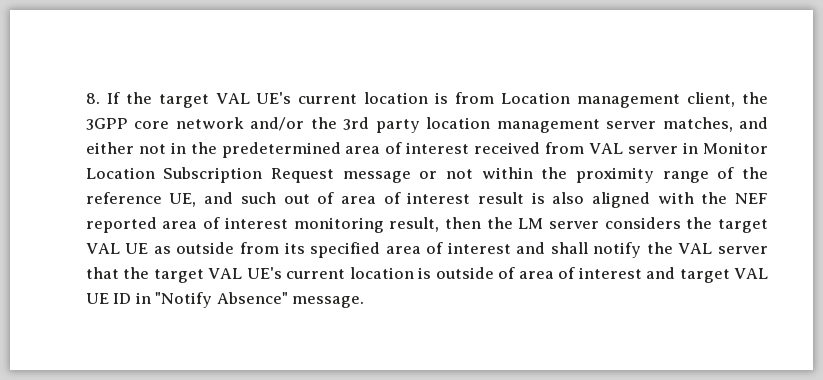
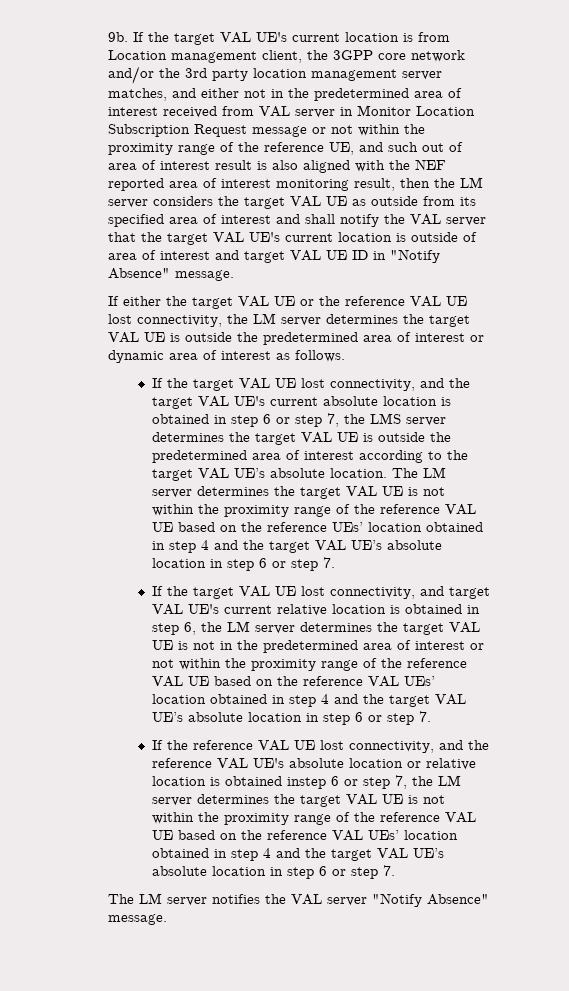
- 8. If the target VAL UE's current location is from Location management client, the 3GPP core network and/or the 3rd party location management server matches, and either not in the predetermined area of interest received from VAL server in Monitor Location Subscription Request message or not within the proximity range of the reference UE, and such out of area of interest result is also aligned with the NEF reported area of interest monitoring result, then the LM server considers the target VAL UE as outside from its specified area of interest and shall notify the VAL server that the target VAL UE's current location is outside of area of interest and target VAL UE ID in "Notify Absence" message.
+ 9b. If the target VAL UE's current location is from Location management client, the 3GPP core network and/or the 3rd party location management server matches, and either not in the predetermined area of interest received from VAL server in Monitor Location Subscription Request message or not within the proximity range of the reference UE, and such out of area of interest result is also aligned with the NEF reported area of interest monitoring result, then the LM server considers the target VAL UE as outside from its specified area of interest and shall notify the VAL server that the target VAL UE's current location is outside of area of interest and target VAL UE ID in "Notify Absence" message.
+ If either the target VAL UE or the reference VAL UE lost connectivity, the LM server determines the target VAL UE is outside the predetermined area of interest or dynamic area of interest as follows.
+ If the target VAL UE lost connectivity, and the target VAL UE's current absolute location is obtained in step 6 or step 7, the LMS server determines the target VAL UE is outside the predetermined area of interest according to the target VAL UE’s absolute location. The LM server determines the target VAL UE is not within the proximity range of the reference VAL UE based on the reference UEs’ location obtained in step 4 and the target VAL UE’s absolute location in step 6 or step 7.
+ If the target VAL UE lost connectivity, and target VAL UE's current relative location is obtained in step 6, the LM server determines the target VAL UE is not in the predetermined area of interest or not within the proximity range of the reference VAL UE based on the reference VAL UEs’ location obtained in step 4 and the target VAL UE’s absolute location in step 6 or step 7.
+ If the reference VAL UE lost connectivity, and the reference VAL UE's absolute location or relative location is obtained instep 6 or step 7, the LM server determines the target VAL UE is not within the proximity range of the reference VAL UE based on the reference VAL UEs’ location obtained in step 4 and the target VAL UE’s absolute location in step 6 or step 7.
+ The LM server notifies the VAL server "Notify Absence" message.

